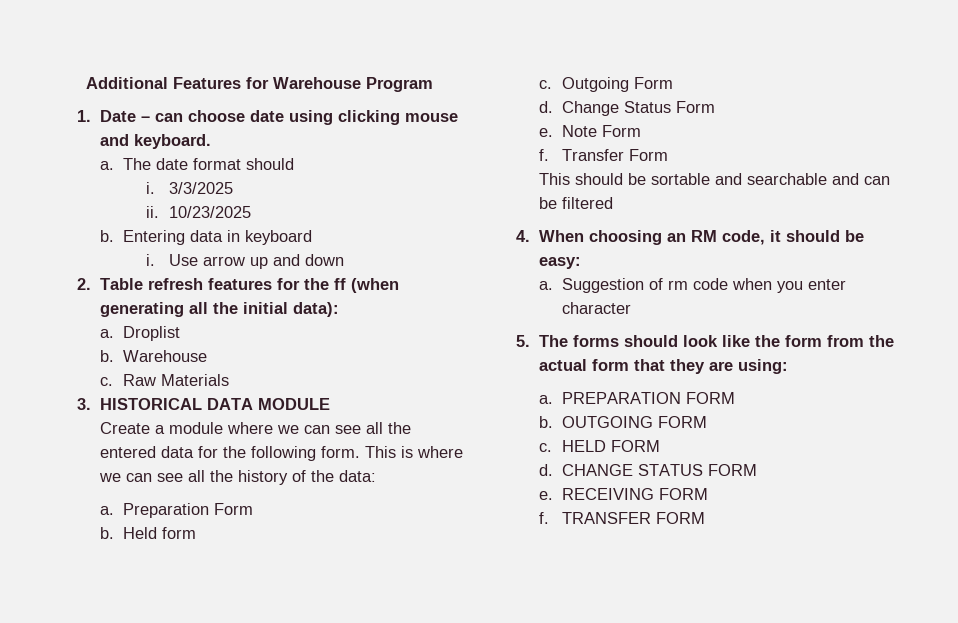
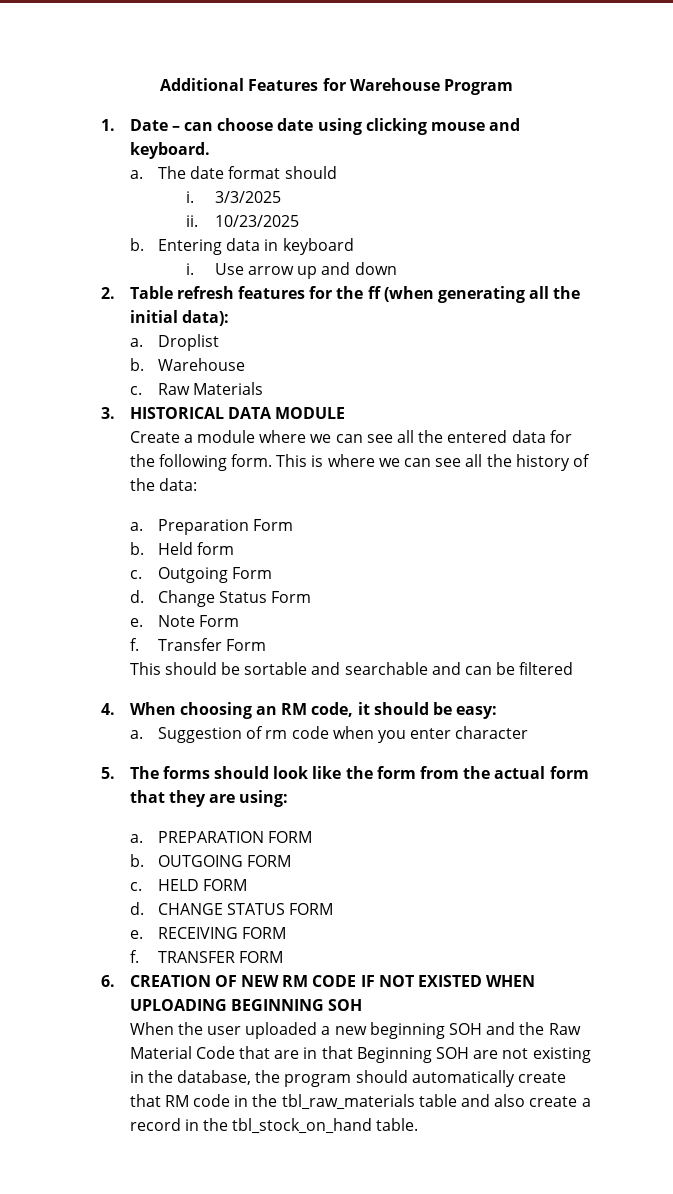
+ 6. CREATION OF NEW RM CODE IF NOT EXISTED WHEN UPLOADING BEGINNING SOH
+ When the user uploaded a new beginning SOH and the Raw Material Code that are in that Beginning SOH are not existing in the database, the program should automatically create that RM code in the tbl_raw_materials table and also create a record in the tbl_stock_on_hand table.

